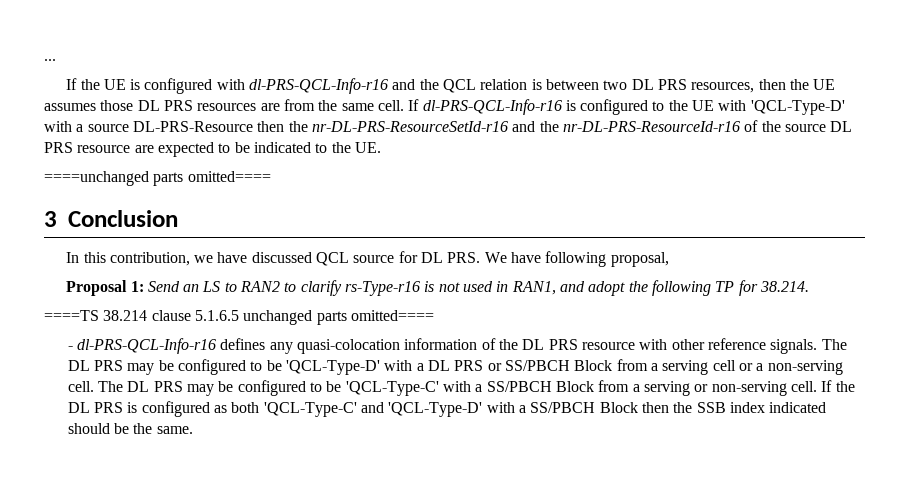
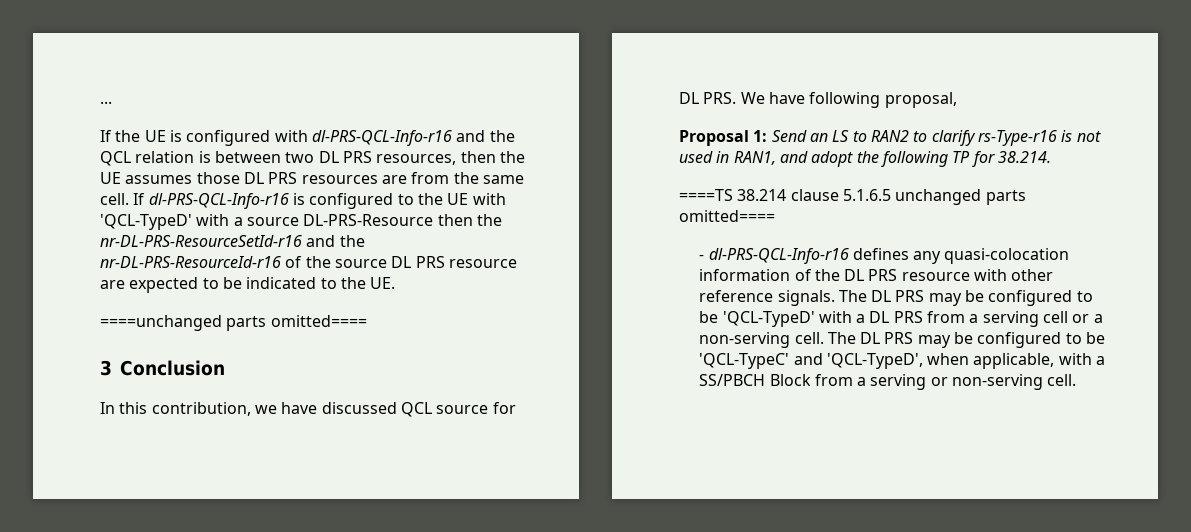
- If dl-PRS-QCL-Info-r16 is configured to the UE with 'QCL-Type-D' with a source DL-PRS-Resource then the nr-DL-PRS-ResourceSetId-r16 and the nr-DL-PRS-ResourceId-r16 of the source DL PRS resource are expected to be indicated to the UE.
+ If dl-PRS-QCL-Info-r16 is configured to the UE with 'QCL-TypeD' with a source DL-PRS-Resource then the nr-DL-PRS-ResourceSetId-r16 and the nr-DL-PRS-ResourceId-r16 of the source DL PRS resource are expected to be indicated to the UE.
- The DL PRS may be configured to be 'QCL-Type-D' with a DL PRS or SS/PBCH Block from a serving cell or a non-serving cell.
+ The DL PRS may be configured to be 'QCL-TypeD' with a DL PRS from a serving cell or a non-serving cell.
- The DL PRS may be configured to be 'QCL-Type-C' with a SS/PBCH Block from a serving or non-serving cell. If the DL PRS is configured as both 'QCL-Type-C' and 'QCL-Type-D' with a SS/PBCH Block then the SSB index indicated should be the same.
+ The DL PRS may be configured to be 'QCL-TypeC' and 'QCL-TypeD', when applicable, with a SS/PBCH Block from a serving or non-serving cell.

